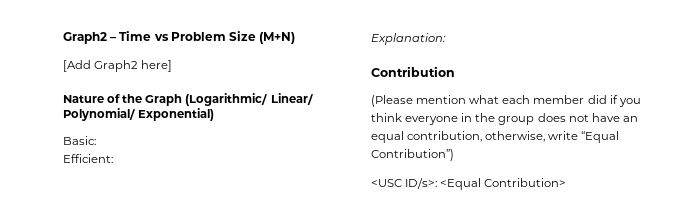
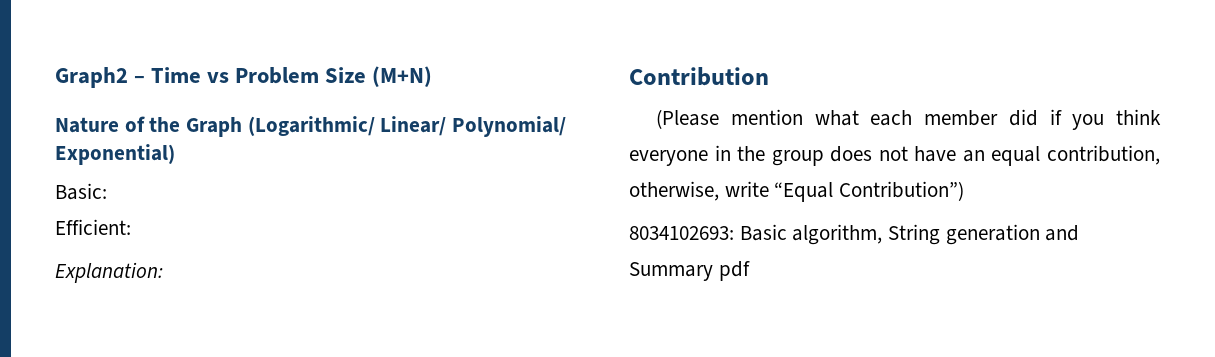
- [Add Graph2 here]
- <USC ID/s>: <Equal Contribution>
+ 8034102693: Basic algorithm, String generation and Summary pdf

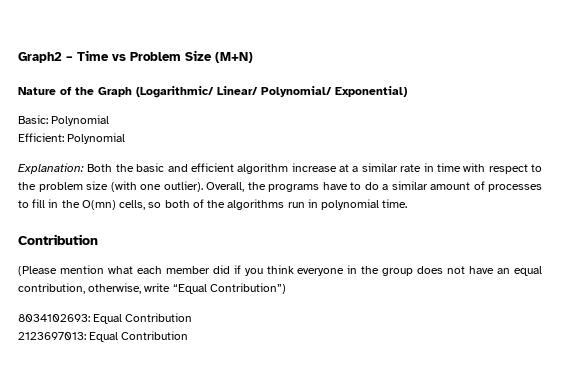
- Basic:
+ Basic: Polynomial
- Efficient:
+ Efficient: Polynomial
- Explanation:
+ Explanation: Both the basic and efficient algorithm increase at a similar rate in time with respect to the problem size (with one outlier). Overall, the programs have to do a similar amount of processes to fill in the O(mn) cells, so both of the algorithms run in polynomial time.
- 8034102693: Basic algorithm, String generation and Summary pdf
+ 8034102693: Equal Contribution
+ 2123697013: Equal Contribution

